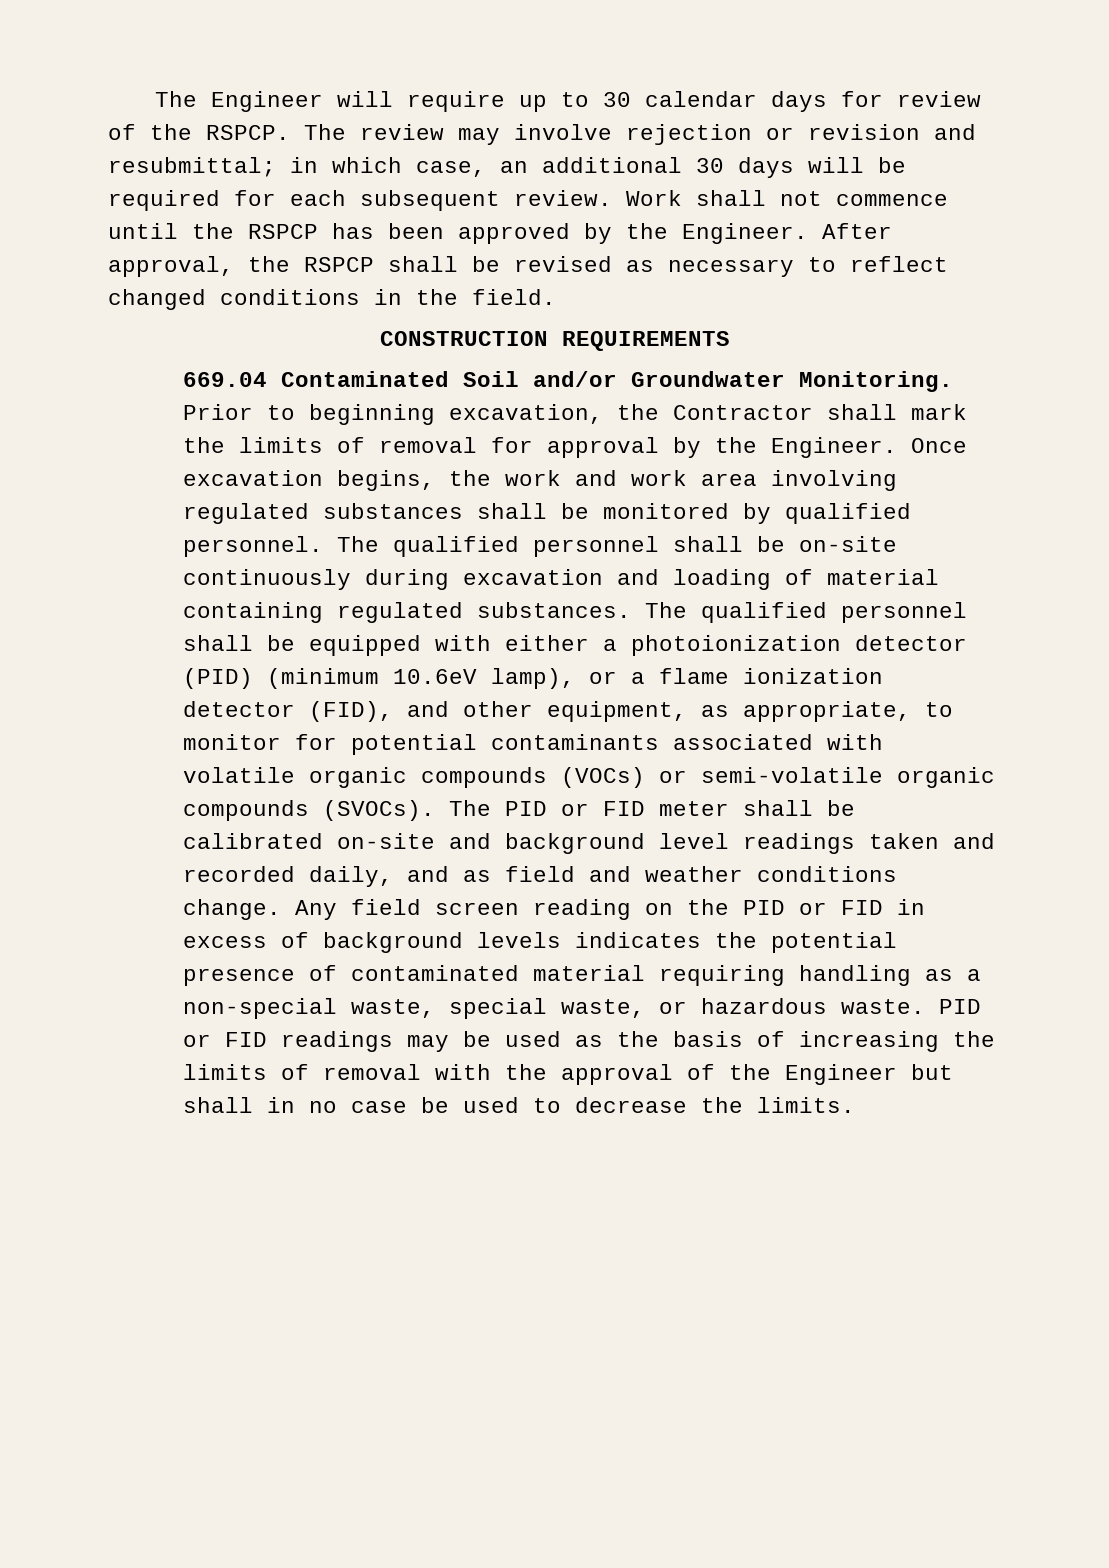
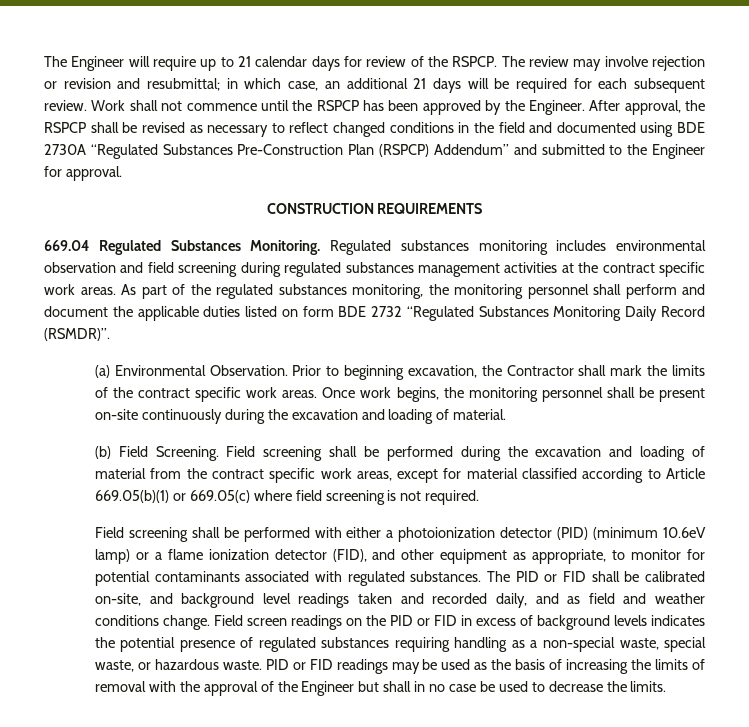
- The Engineer will require up to 30 calendar days for review of the RSPCP.
+ The Engineer will require up to 21 calendar days for review of the RSPCP.
- The review may involve rejection or revision and resubmittal; in which case, an additional 30 days will be required for each subsequent review.
+ The review may involve rejection or revision and resubmittal; in which case, an additional 21 days will be required for each subsequent review.
- After approval, the RSPCP shall be revised as necessary to reflect changed conditions in the field.
+ After approval, the RSPCP shall be revised as necessary to reflect changed conditions in the field and documented using BDE 2730A “Regulated Substances Pre-Construction Plan (RSPCP) Addendum” and submitted to the Engineer for approval.
  CONSTRUCTION REQUIREMENTS
- 669.04 Contaminated Soil and/or Groundwater Monitoring.
+ 669.04 Regulated Substances Monitoring. Regulated substances monitoring includes environmental observation and field screening during regulated substances management activities at the contract specific work areas. As part of the regulated substances monitoring, the monitoring personnel shall perform and document the applicable duties listed on form BDE 2732 “Regulated Substances Monitoring Daily Record (RSMDR)”.
+ (a) Environmental Observation.
- Prior to beginning excavation, the Contractor shall mark the limits of removal for approval by the Engineer. Once excavation begins, the work and work area involving regulated substances shall be monitored by qualified personnel. The qualified personnel shall be on-site continuously during excavation and loading of material containing regulated substances. The qualified personnel shall be equipped with either a photoionization detector (PID) (minimum 10.6eV lamp), or a flame ionization detector (FID), and other equipment, as appropriate, to monitor for potential contaminants associated with volatile organic compounds (VOCs) or semi-volatile organic compounds (SVOCs).
+ Prior to beginning excavation, the Contractor shall mark the limits of the contract specific work areas. Once work begins, the monitoring personnel shall be present on-site continuously during the excavation and loading of material.
+ (b) Field Screening. Field screening shall be performed during the excavation and loading of material from the contract specific work areas, except for material classified according to Article 669.05(b)(1) or 669.05(c) where field screening is not required.
+ Field screening shall be performed with either a photoionization detector (PID) (minimum 10.6eV lamp) or a flame ionization detector (FID), and other equipment as appropriate, to monitor for potential contaminants associated with regulated substances.
- The PID or FID meter shall be calibrated on-site and background level readings taken and recorded daily, and as field and weather conditions change.
+ The PID or FID shall be calibrated on-site, and background level readings taken and recorded daily, and as field and weather conditions change.
- Any field screen reading on the PID or FID in excess of background levels indicates the potential presence of contaminated material requiring handling as a non-special waste, special waste, or hazardous waste.
+ Field screen readings on the PID or FID in excess of background levels indicates the potential presence of regulated substances requiring handling as a non-special waste, special waste, or hazardous waste.

